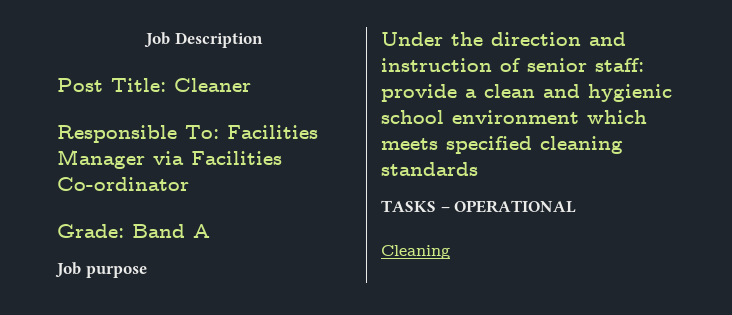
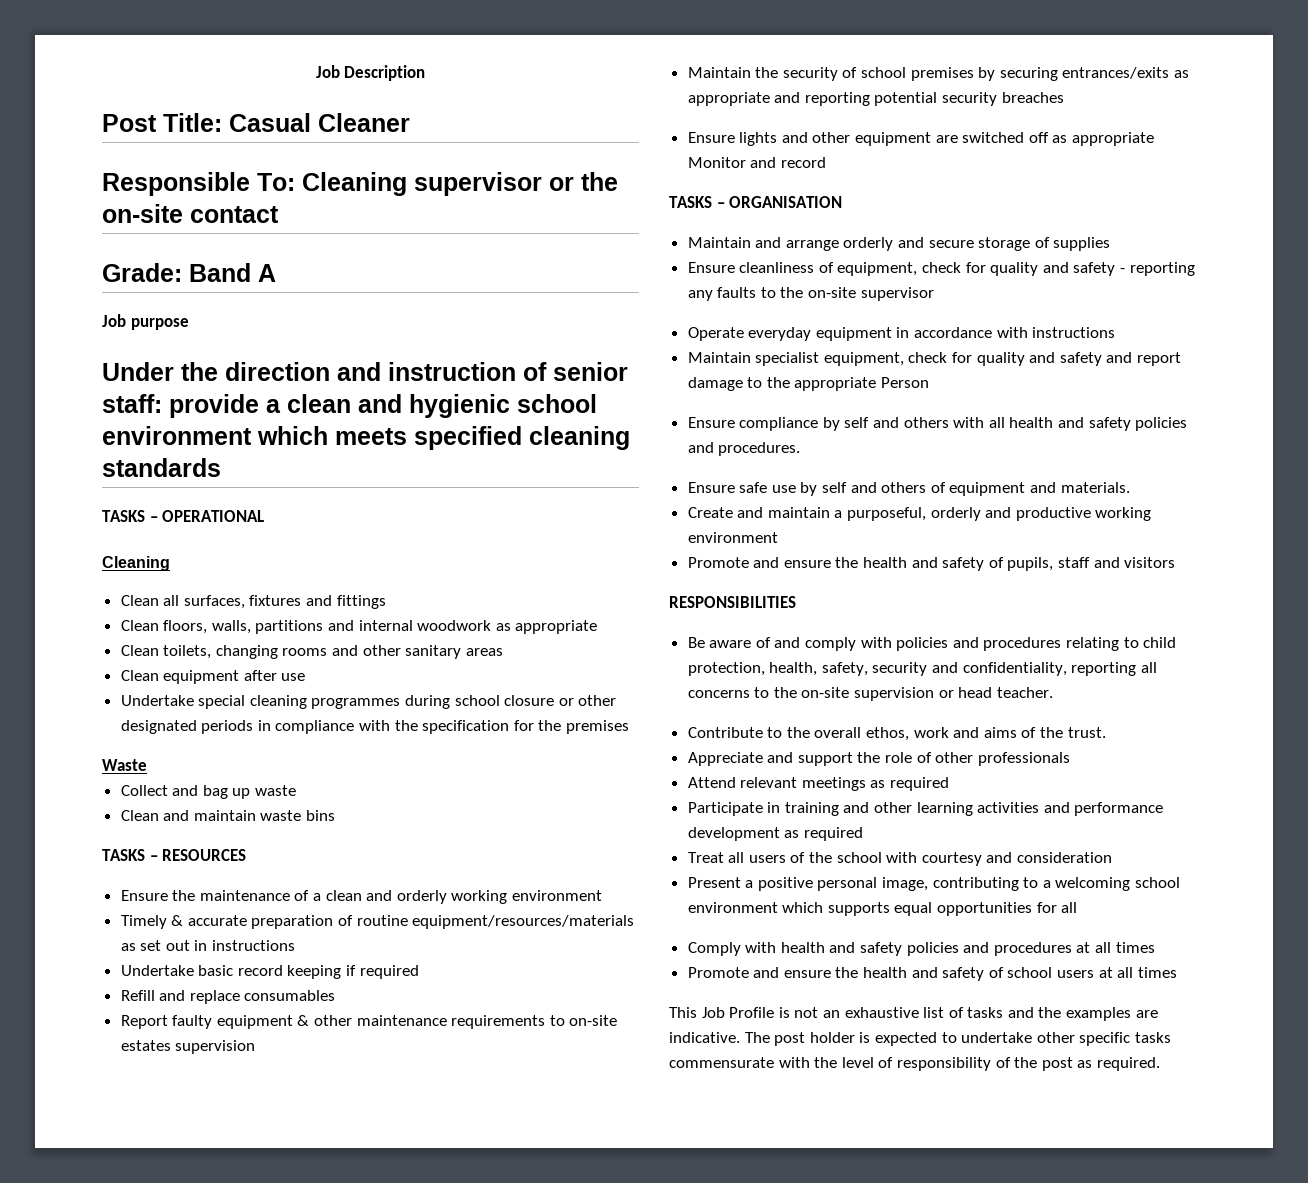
- Post Title: Cleaner
+ Post Title: Casual Cleaner
- Responsible To: Facilities Manager via Facilities Co-ordinator
+ Responsible To: Cleaning supervisor or the on-site contact
+ Clean all surfaces, fixtures and fittings
+ Clean floors, walls, partitions and internal woodwork as appropriate
+ Clean toilets, changing rooms and other sanitary areas
+ Clean equipment after use
+ Undertake special cleaning programmes during school closure or other designated periods in compliance with the specification for the premises
+ Waste
+ Collect and bag up waste
+ Clean and maintain waste bins
+ TASKS – RESOURCES
+ Ensure the maintenance of a clean and orderly working environment
+ Timely & accurate preparation of routine equipment/resources/materials as set out in instructions
+ Undertake basic record keeping if required
+ Refill and replace consumables
+ Report faulty equipment & other maintenance requirements to on-site estates supervision
+ Maintain the security of school premises by securing entrances/exits as appropriate and reporting potential security breaches
+ Ensure lights and other equipment are switched off as appropriate Monitor and record
+ TASKS – ORGANISATION
+ Maintain and arrange orderly and secure storage of supplies
+ Ensure cleanliness of equipment, check for quality and safety - reporting any faults to the on-site supervisor
+ Operate everyday equipment in accordance with instructions
+ Maintain specialist equipment, check for quality and safety and report damage to the appropriate Person
+ Ensure compliance by self and others with all health and safety policies and procedures.
+ Ensure safe use by self and others of equipment and materials.
+ Create and maintain a purposeful, orderly and productive working environment
+ Promote and ensure the health and safety of pupils, staff and visitors
+ RESPONSIBILITIES
+ Be aware of and comply with policies and procedures relating to child protection, health, safety, security and confidentiality, reporting all concerns to the on-site supervision or head teacher.
+ Contribute to the overall ethos, work and aims of the trust.
+ Appreciate and support the role of other professionals
+ Attend relevant meetings as required
+ Participate in training and other learning activities and performance development as required
+ Treat all users of the school with courtesy and consideration
+ Present a positive personal image, contributing to a welcoming school environment which supports equal opportunities for all
+ Comply with health and safety policies and procedures at all times
+ Promote and ensure the health and safety of school users at all times
+ This Job Profile is not an exhaustive list of tasks and the examples are indicative. The post holder is expected to undertake other specific tasks commensurate with the level of responsibility of the post as required.

